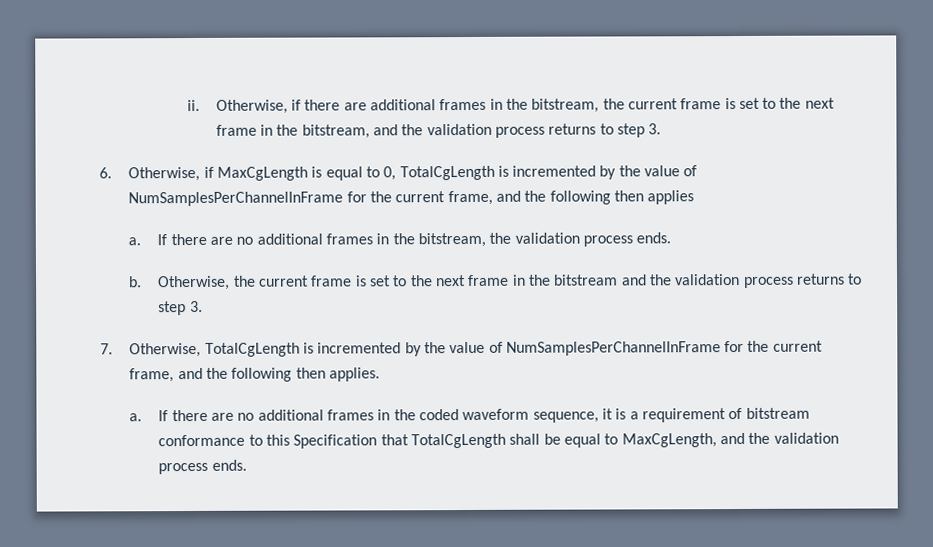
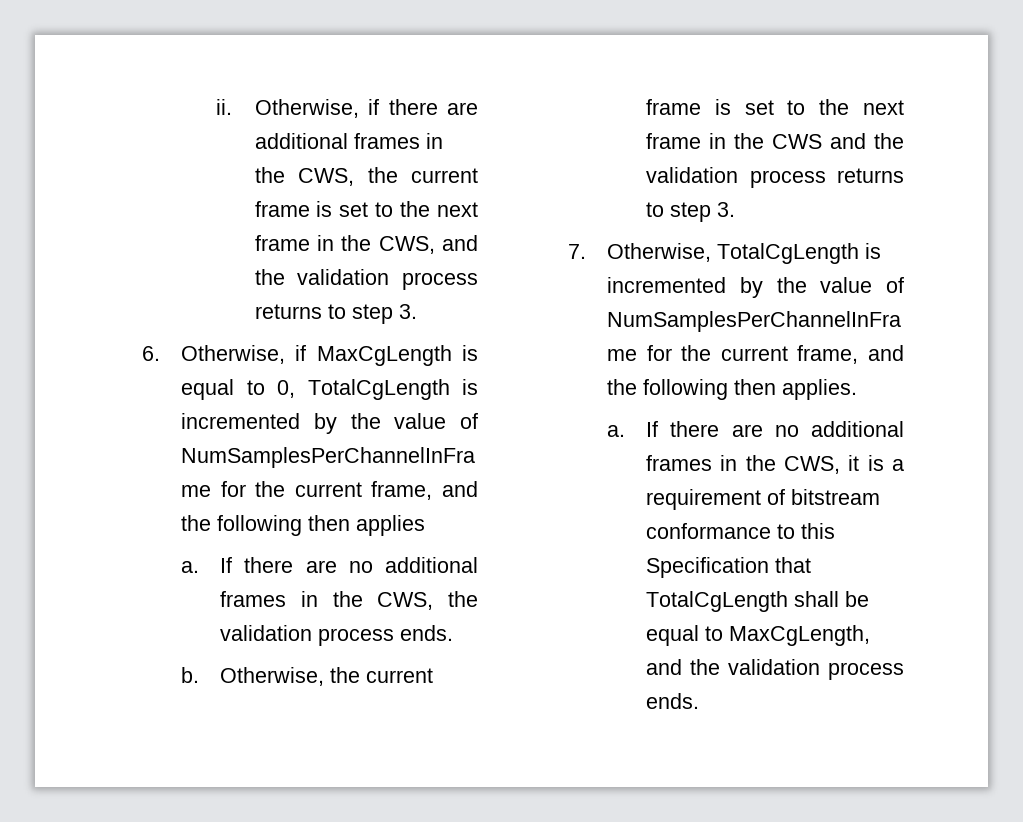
- Otherwise, if there are additional frames in the bitstream, the current frame is set to the next frame in the bitstream, and the validation process returns to step 3.
+ Otherwise, if there are additional frames in the CWS, the current frame is set to the next frame in the CWS, and the validation process returns to step 3.
- If there are no additional frames in the bitstream, the validation process ends.
+ If there are no additional frames in the CWS, the validation process ends.
- Otherwise, the current frame is set to the next frame in the bitstream and the validation process returns to step 3.
+ Otherwise, the current frame is set to the next frame in the CWS and the validation process returns to step 3.
- If there are no additional frames in the coded waveform sequence, it is a requirement of bitstream conformance to this Specification that TotalCgLength shall be equal to MaxCgLength, and the validation process ends.
+ If there are no additional frames in the CWS, it is a requirement of bitstream conformance to this Specification that TotalCgLength shall be equal to MaxCgLength, and the validation process ends.

